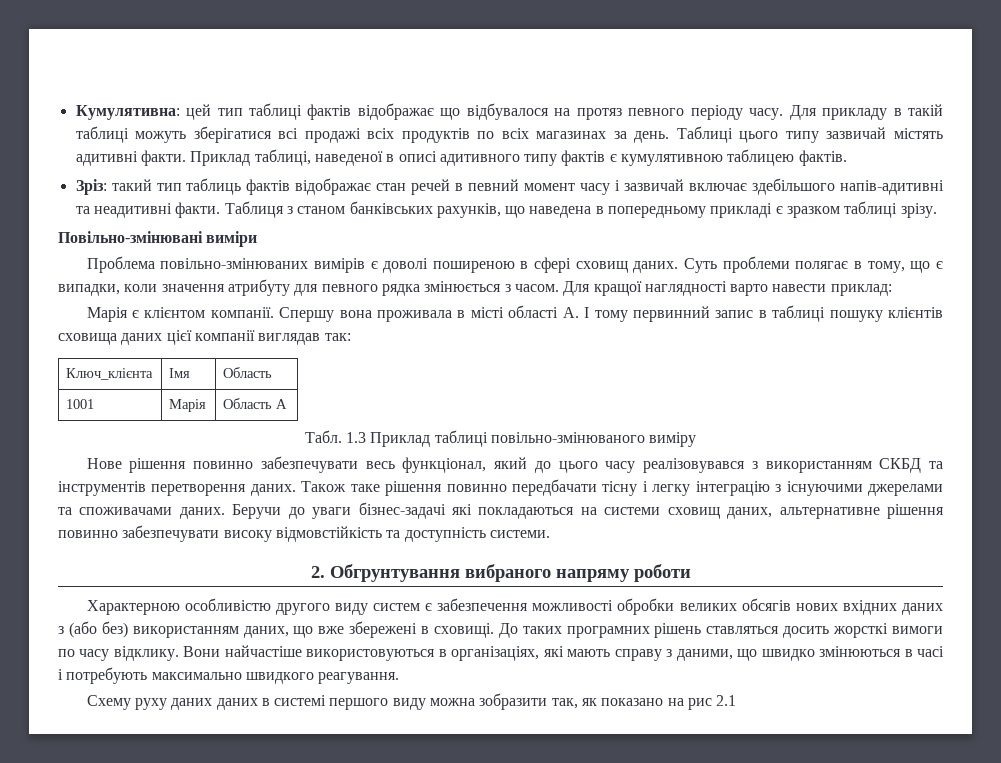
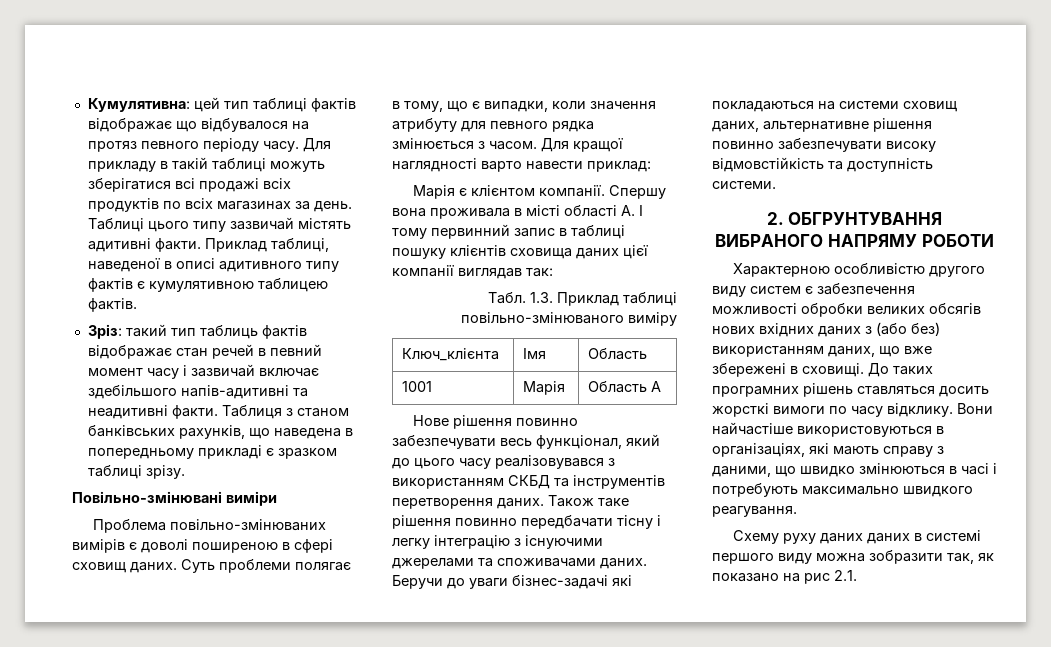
+ Табл. 1.3. Приклад таблиці повільно-змінюваного виміру
- Табл. 1.3 Приклад таблиці повільно-змінюваного виміру
- 2. Обгрунтування вибраного напряму роботи
+ 2. ОБГРУНТУВАННЯ ВИБРАНОГО НАПРЯМУ РОБОТИ
- Схему руху даних даних в системі першого виду можна зобразити так, як показано на рис 2.1
+ Схему руху даних даних в системі першого виду можна зобразити так, як показано на рис 2.1.

